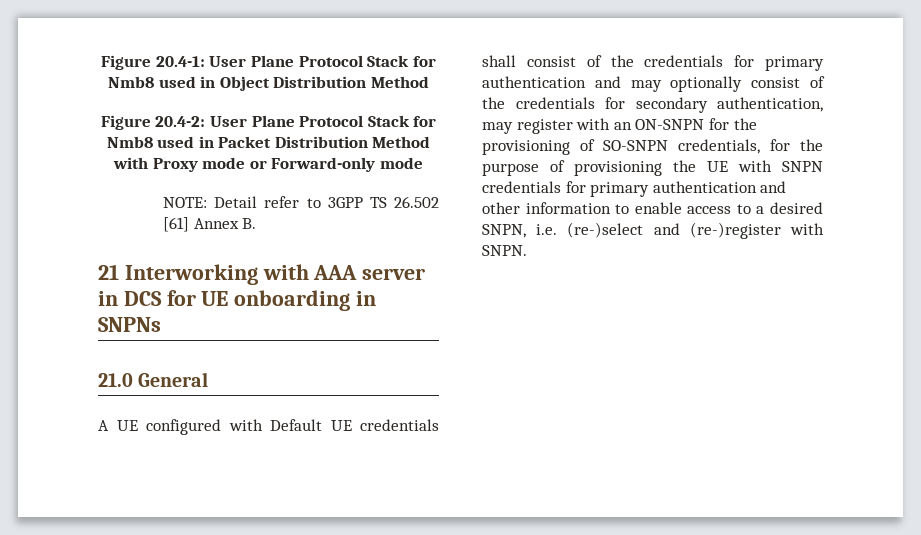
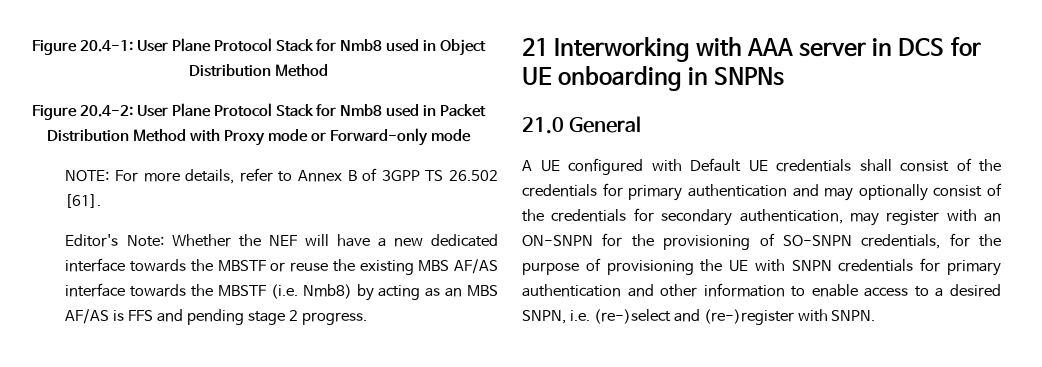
- NOTE: Detail refer to 3GPP TS 26.502 [61] Annex B.
+ NOTE: For more details, refer to Annex B of 3GPP TS 26.502 [61].
+ Editor's Note: Whether the NEF will have a new dedicated interface towards the MBSTF or reuse the existing MBS AF/AS interface towards the MBSTF (i.e. Nmb8) by acting as an MBS AF/AS is FFS and pending stage 2 progress.

